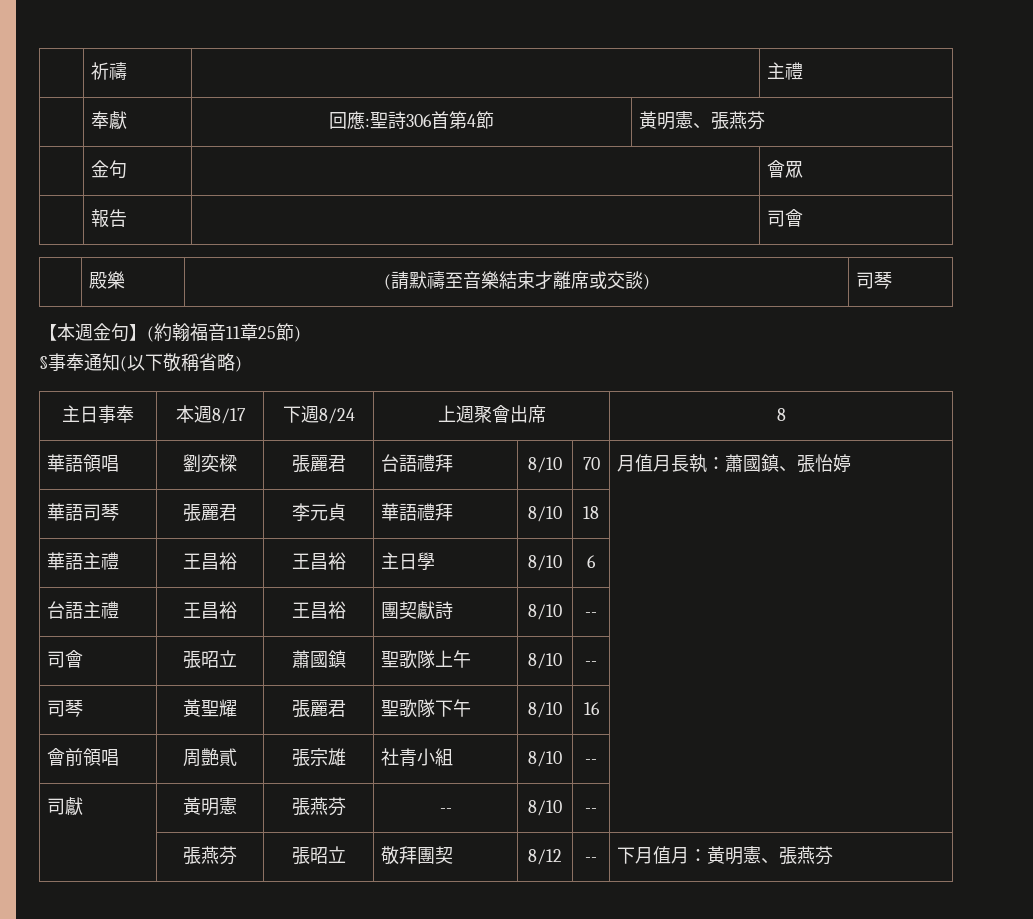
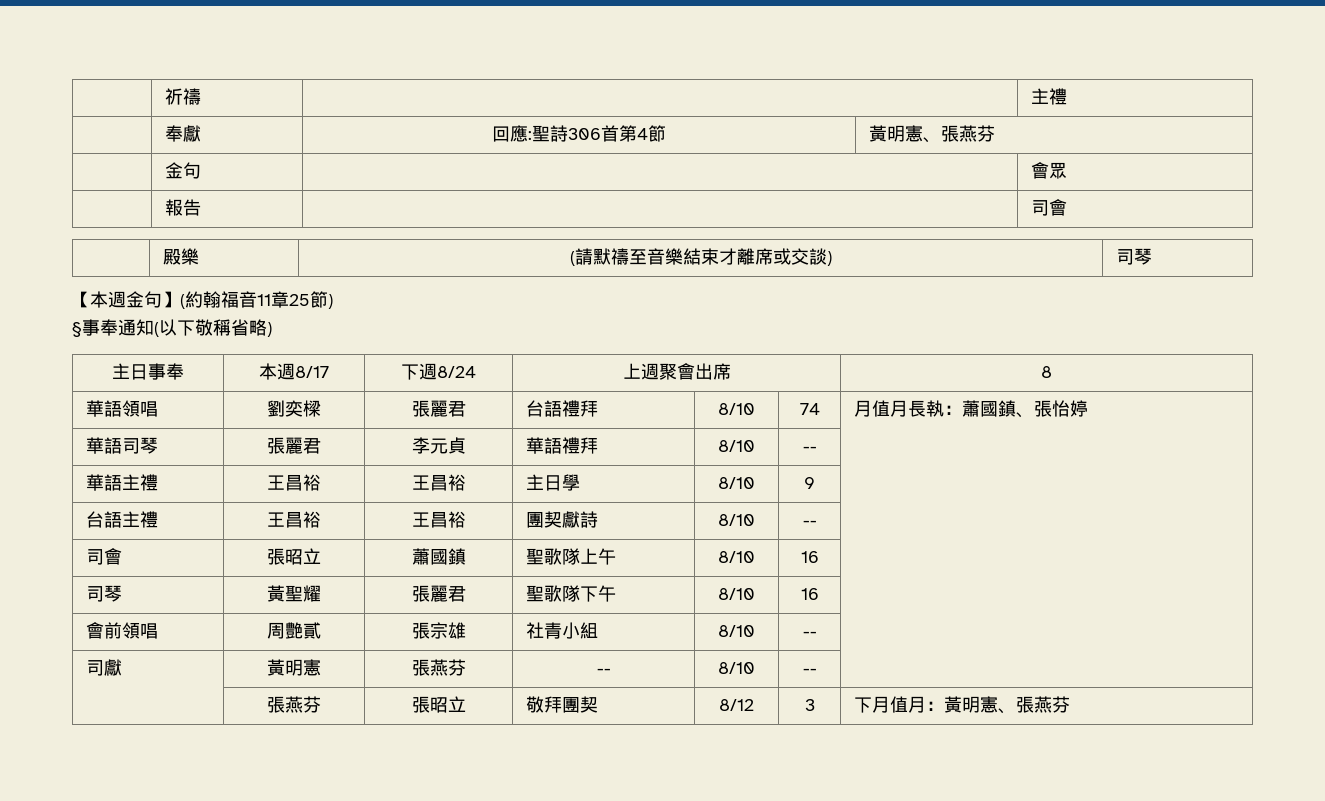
- 華語領唱 | 劉奕樑 | 張麗君 | 台語禮拜 | 8/10 | 70 | 月值月長執：蕭國鎮、張怡婷
+ 華語領唱 | 劉奕樑 | 張麗君 | 台語禮拜 | 8/10 | 74 | 月值月長執：蕭國鎮、張怡婷
- 華語司琴 | 張麗君 | 李元貞 | 華語禮拜 | 8/10 | 18 |
+ 華語司琴 | 張麗君 | 李元貞 | 華語禮拜 | 8/10 | -- |
- 華語主禮 | 王昌裕 | 王昌裕 | 主日學 | 8/10 | 6 |
+ 華語主禮 | 王昌裕 | 王昌裕 | 主日學 | 8/10 | 9 |
- 司會 | 張昭立 | 蕭國鎮 | 聖歌隊上午 | 8/10 | -- |
+ 司會 | 張昭立 | 蕭國鎮 | 聖歌隊上午 | 8/10 | 16 |
- | 張燕芬 | 張昭立 | 敬拜團契 | 8/12 | -- | 下月值月：黃明憲、張燕芬
+ | 張燕芬 | 張昭立 | 敬拜團契 | 8/12 | 3 | 下月值月：黃明憲、張燕芬

